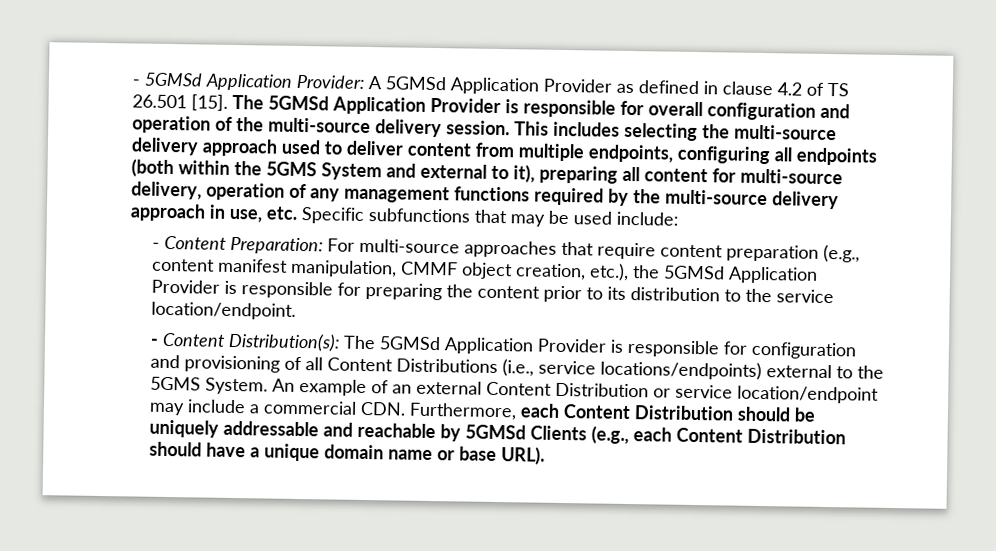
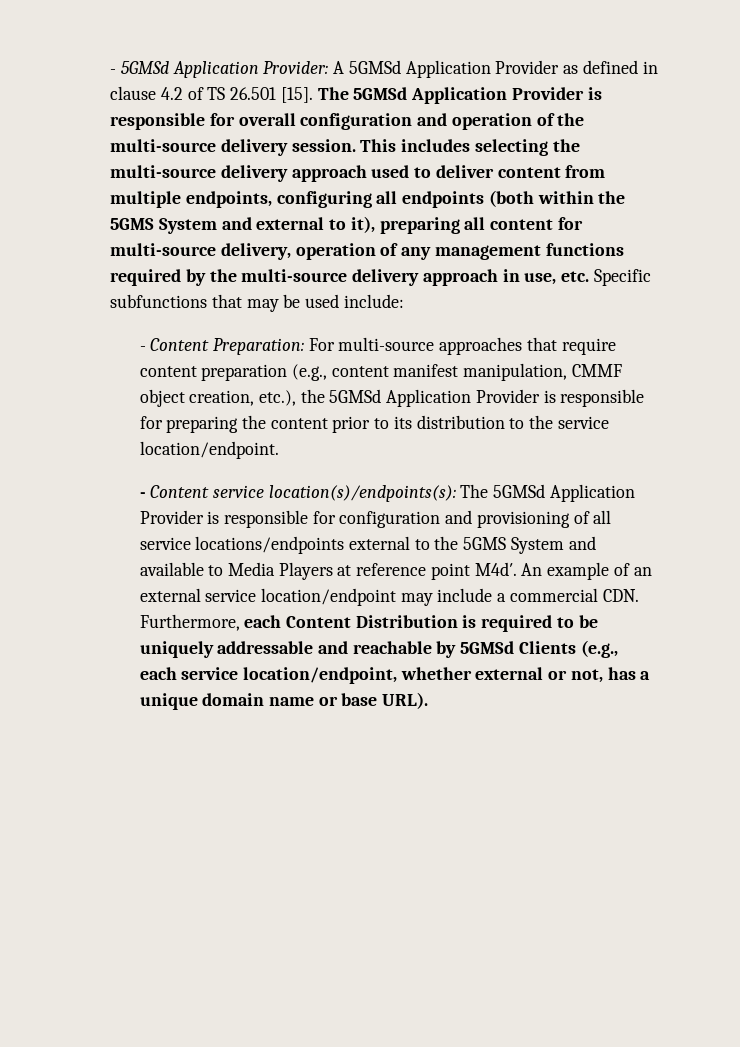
- - Content Distribution(s): The 5GMSd Application Provider is responsible for configuration and provisioning of all Content Distributions (i.e., service locations/endpoints) external to the 5GMS System.
+ - Content service location(s)/endpoints(s): The 5GMSd Application Provider is responsible for configuration and provisioning of all service locations/endpoints external to the 5GMS System and available to Media Players at reference point M4d′.
- An example of an external Content Distribution or service location/endpoint may include a commercial CDN. Furthermore, each Content Distribution should be uniquely addressable and reachable by 5GMSd Clients (e.g., each Content Distribution should have a unique domain name or base URL).
+ An example of an external service location/endpoint may include a commercial CDN. Furthermore, each Content Distribution is required to be uniquely addressable and reachable by 5GMSd Clients (e.g., each service location/endpoint, whether external or not, has a unique domain name or base URL).

